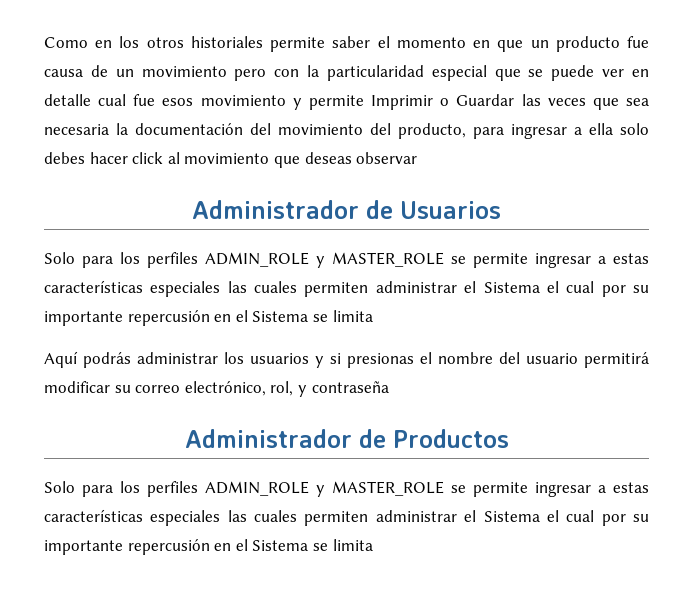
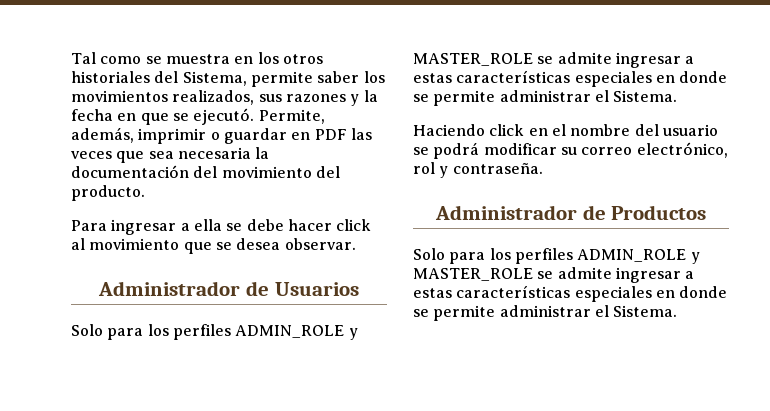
- Como en los otros historiales permite saber el momento en que un producto fue causa de un movimiento pero con la particularidad especial que se puede ver en detalle cual fue esos movimiento y permite Imprimir o Guardar las veces que sea necesaria la documentación del movimiento del producto, para ingresar a ella solo debes hacer click al movimiento que deseas observar
+ Tal como se muestra en los otros historiales del Sistema, permite saber los movimientos realizados, sus razones y la fecha en que se ejecutó. Permite, además, imprimir o guardar en PDF las veces que sea necesaria la documentación del movimiento del producto.
+ Para ingresar a ella se debe hacer click al movimiento que se desea observar.
  Administrador de Usuarios
- Solo para los perfiles ADMIN_ROLE y MASTER_ROLE se permite ingresar a estas características especiales las cuales permiten administrar el Sistema el cual por su importante repercusión en el Sistema se limita
- Aquí podrás administrar los usuarios y si presionas el nombre del usuario permitirá modificar su correo electrónico, rol, y contraseña
+ Solo para los perfiles ADMIN_ROLE y MASTER_ROLE se admite ingresar a estas características especiales en donde se permite administrar el Sistema.
+ Haciendo click en el nombre del usuario se podrá modificar su correo electrónico, rol y contraseña.
  Administrador de Productos
- Solo para los perfiles ADMIN_ROLE y MASTER_ROLE se permite ingresar a estas características especiales las cuales permiten administrar el Sistema el cual por su importante repercusión en el Sistema se limita
+ Solo para los perfiles ADMIN_ROLE y MASTER_ROLE se admite ingresar a estas características especiales en donde se permite administrar el Sistema.

